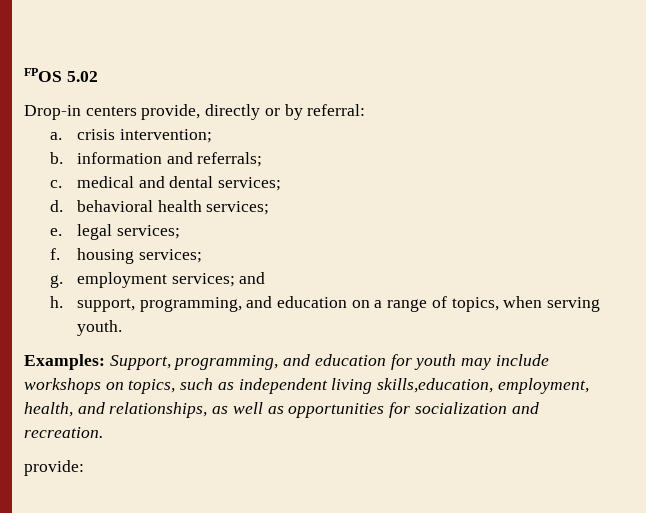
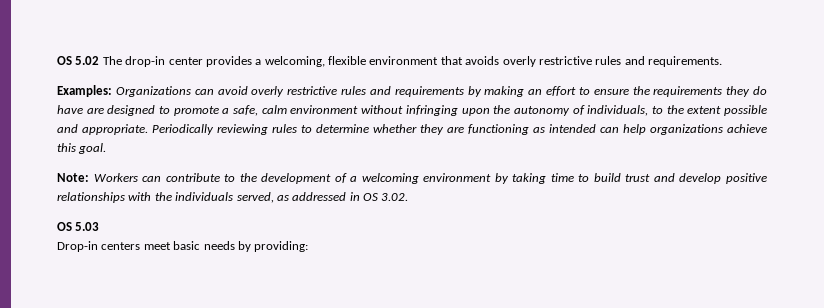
- FPOS 5.02
- Drop-in centers provide, directly or by referral:
- a. crisis intervention;
- b. information and referrals;
- c. medical and dental services;
- d. behavioral health services;
- e. legal services;
- f. housing services;
- g. employment services; and
- h. support, programming, and education on a range of topics, when serving youth.
- Examples: Support, programming, and education for youth may include workshops on topics, such as independent living skills,education, employment, health, and relationships, as well as opportunities for socialization and recreation.
- provide:
+ OS 5.02 The drop-in center provides a welcoming, flexible environment that avoids overly restrictive rules and requirements.
+ Examples: Organizations can avoid overly restrictive rules and requirements by making an effort to ensure the requirements they do have are designed to promote a safe, calm environment without infringing upon the autonomy of individuals, to the extent possible and appropriate. Periodically reviewing rules to determine whether they are functioning as intended can help organizations achieve this goal.
+ Note: Workers can contribute to the development of a welcoming environment by taking time to build trust and develop positive relationships with the individuals served, as addressed in OS 3.02.
+ OS 5.03
+ Drop-in centers meet basic needs by providing:

